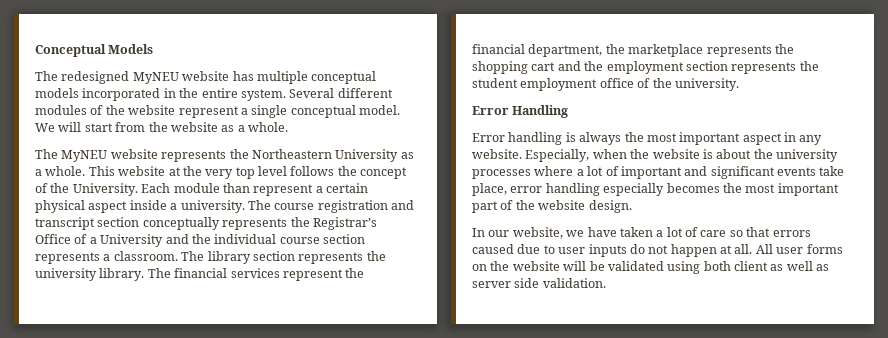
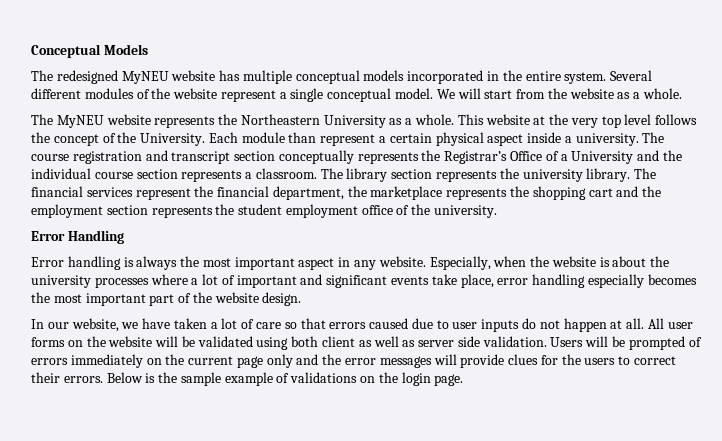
+ Users will be prompted of errors immediately on the current page only and the error messages will provide clues for the users to correct their errors. Below is the sample example of validations on the login page.

